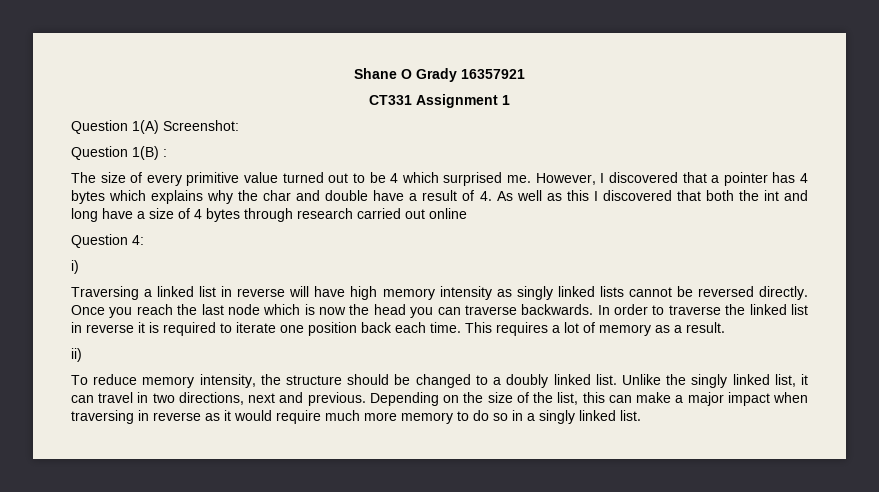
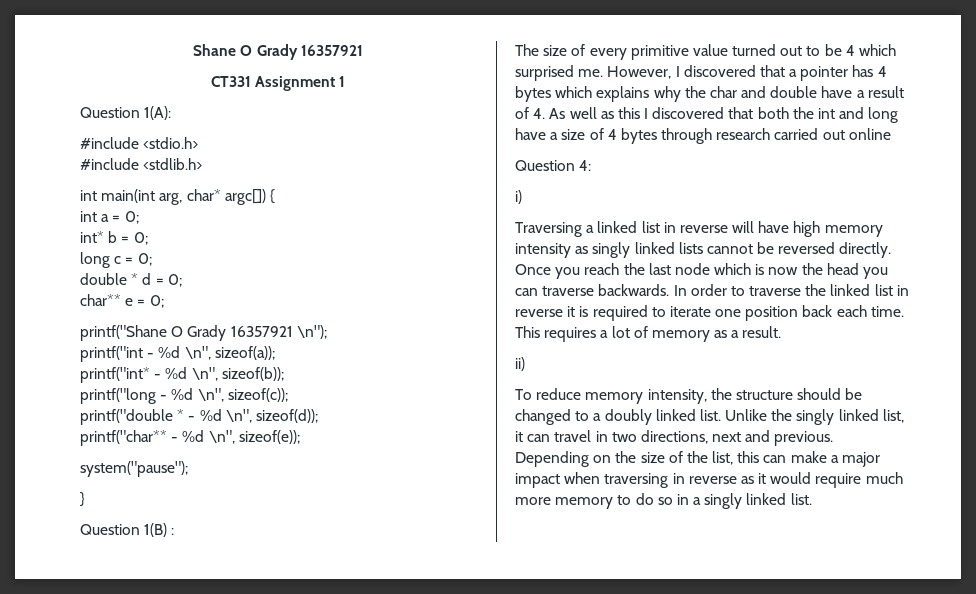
- Question 1(A) Screenshot:
+ Question 1(A):
+ #include <stdio.h>
+ #include <stdlib.h>
+ int main(int arg, char* argc[]) {
+ int a = 0;
+ int* b = 0;
+ long c = 0;
+ double * d = 0;
+ char** e = 0;
+ printf("Shane O Grady 16357921 \n");
+ printf("int - %d \n", sizeof(a));
+ printf("int* - %d \n", sizeof(b));
+ printf("long - %d \n", sizeof(c));
+ printf("double * - %d \n", sizeof(d));
+ printf("char** - %d \n", sizeof(e));
+ system("pause");
+ }

